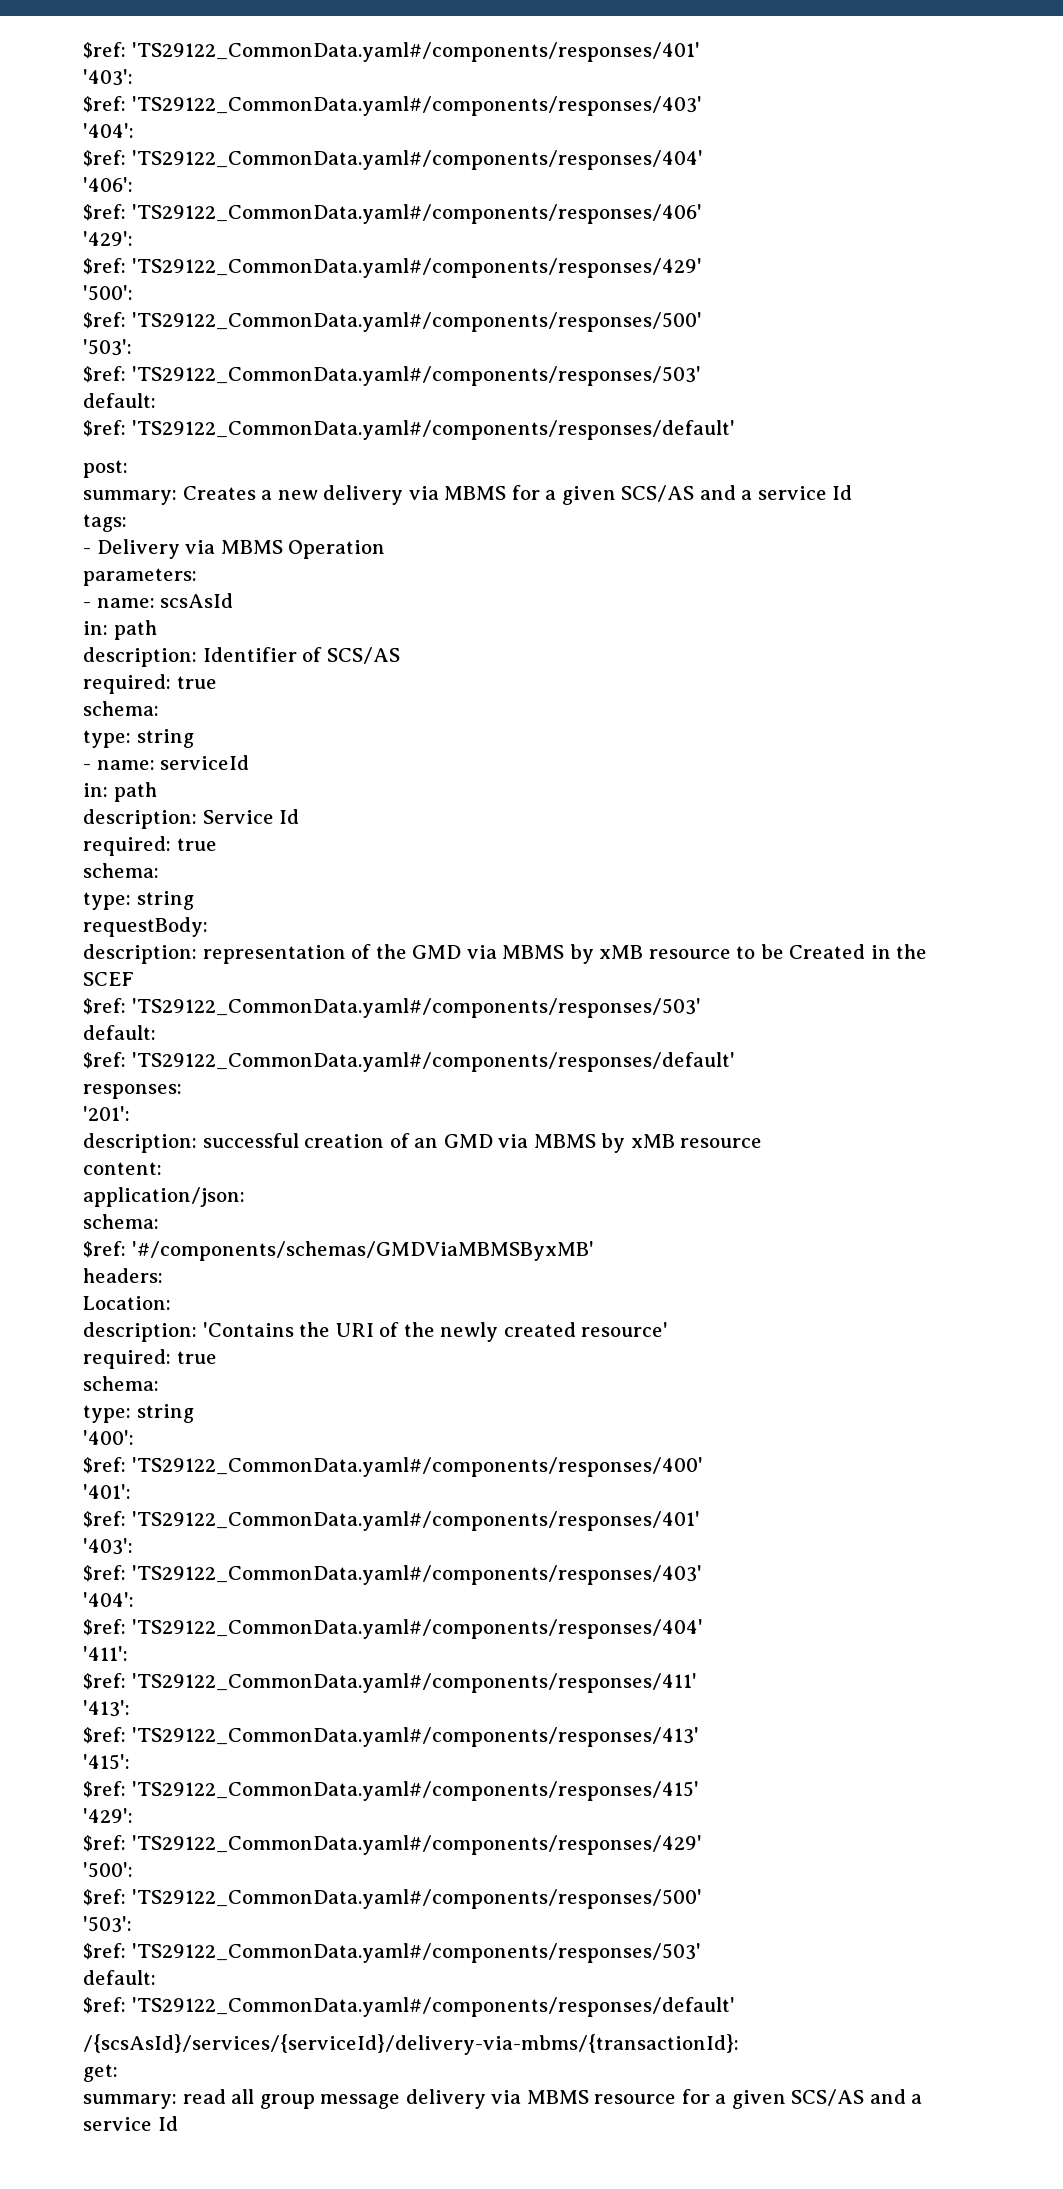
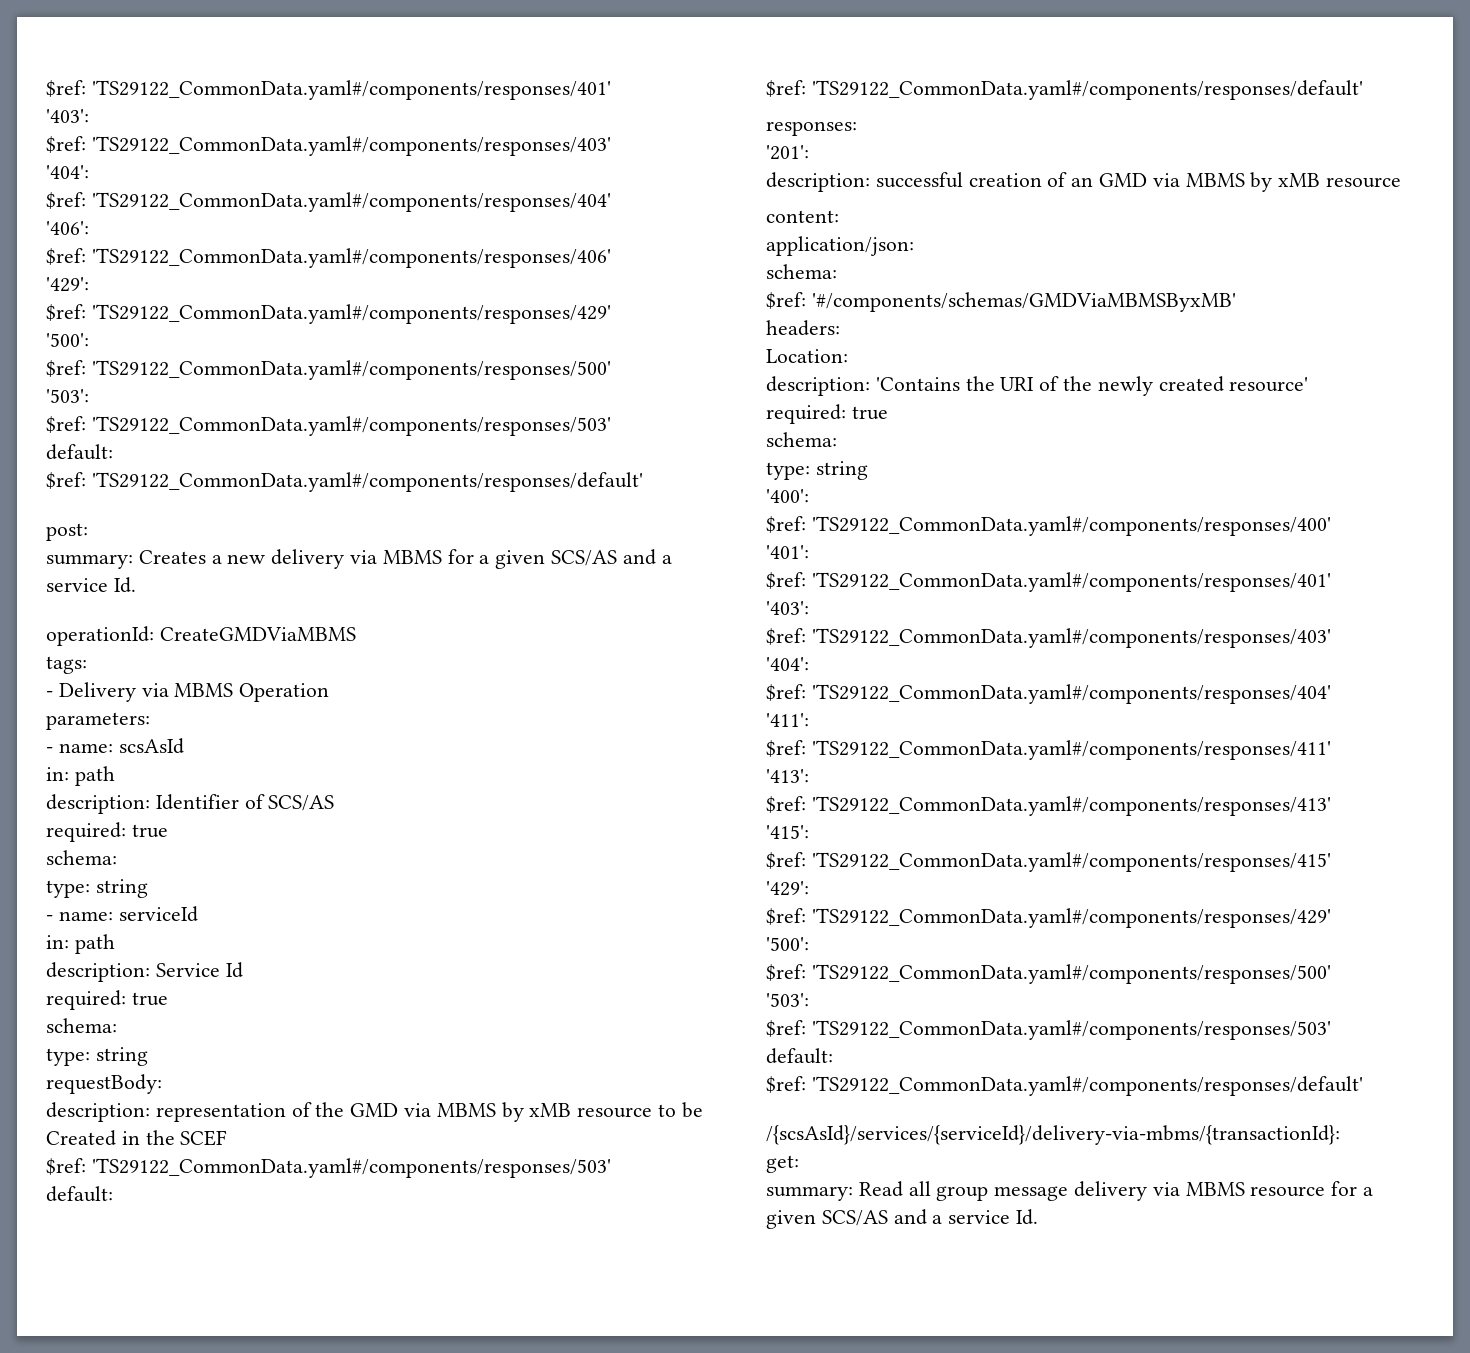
- summary: Creates a new delivery via MBMS for a given SCS/AS and a service Id
+ summary: Creates a new delivery via MBMS for a given SCS/AS and a service Id.
+ operationId: CreateGMDViaMBMS
- summary: read all group message delivery via MBMS resource for a given SCS/AS and a service Id
+ summary: Read all group message delivery via MBMS resource for a given SCS/AS and a service Id.

